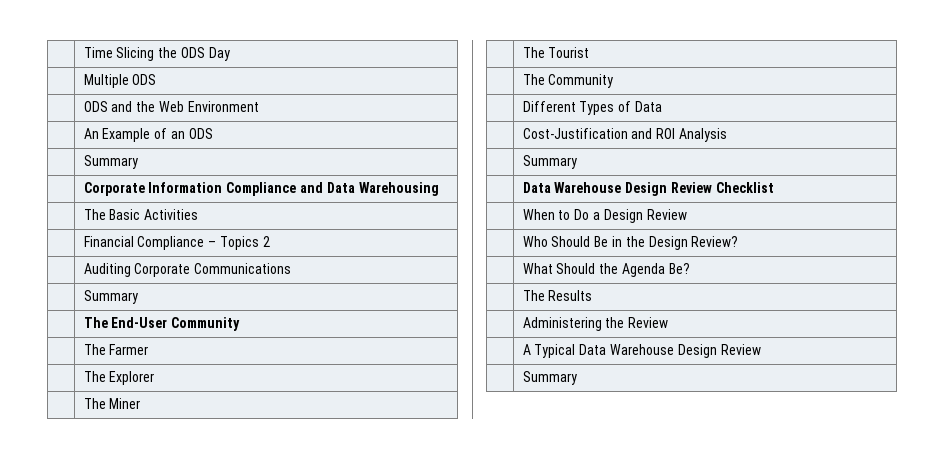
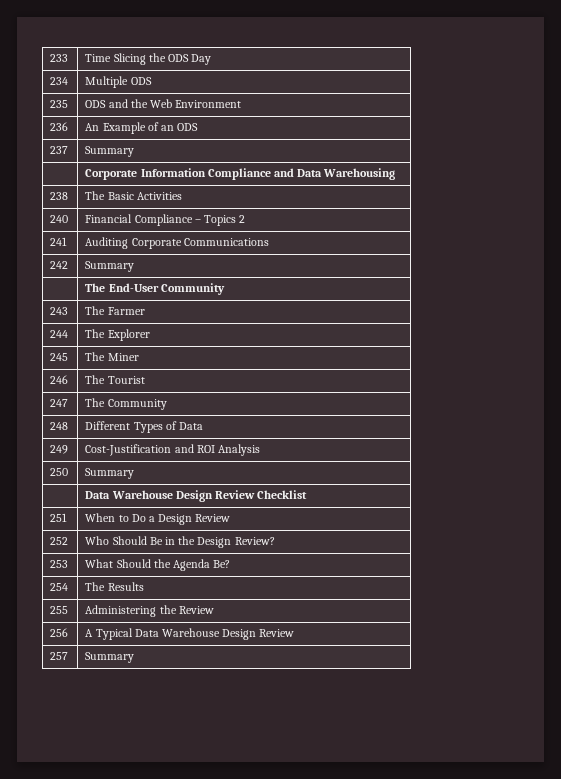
- | Time Slicing the ODS Day
+ 233 | Time Slicing the ODS Day
- | Multiple ODS
+ 234 | Multiple ODS
- | ODS and the Web Environment
+ 235 | ODS and the Web Environment
- | An Example of an ODS
- | Summary
+ 236 | An Example of an ODS
+ 237 | Summary
- | The Basic Activities
+ 238 | The Basic Activities
- | Financial Compliance – Topics 2
+ 240 | Financial Compliance – Topics 2
- | Auditing Corporate Communications
- | Summary
+ 241 | Auditing Corporate Communications
+ 242 | Summary
- | The Farmer
+ 243 | The Farmer
- | The Explorer
+ 244 | The Explorer
- | The Miner
+ 245 | The Miner
- | The Tourist
+ 246 | The Tourist
- | The Community
+ 247 | The Community
- | Different Types of Data
+ 248 | Different Types of Data
- | Cost-Justification and ROI Analysis
- | Summary
+ 249 | Cost-Justification and ROI Analysis
+ 250 | Summary
- | When to Do a Design Review
+ 251 | When to Do a Design Review
- | Who Should Be in the Design Review?
+ 252 | Who Should Be in the Design Review?
- | What Should the Agenda Be?
+ 253 | What Should the Agenda Be?
- | The Results
+ 254 | The Results
- | Administering the Review
+ 255 | Administering the Review
- | A Typical Data Warehouse Design Review
- | Summary
+ 256 | A Typical Data Warehouse Design Review
+ 257 | Summary

